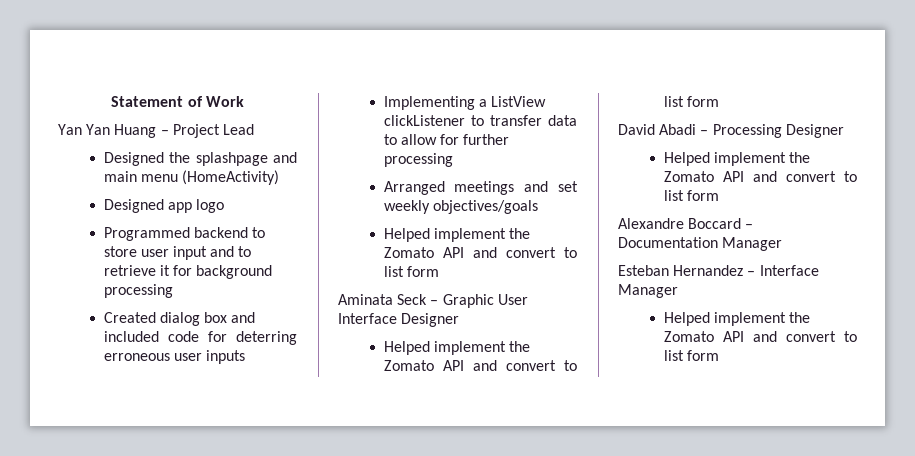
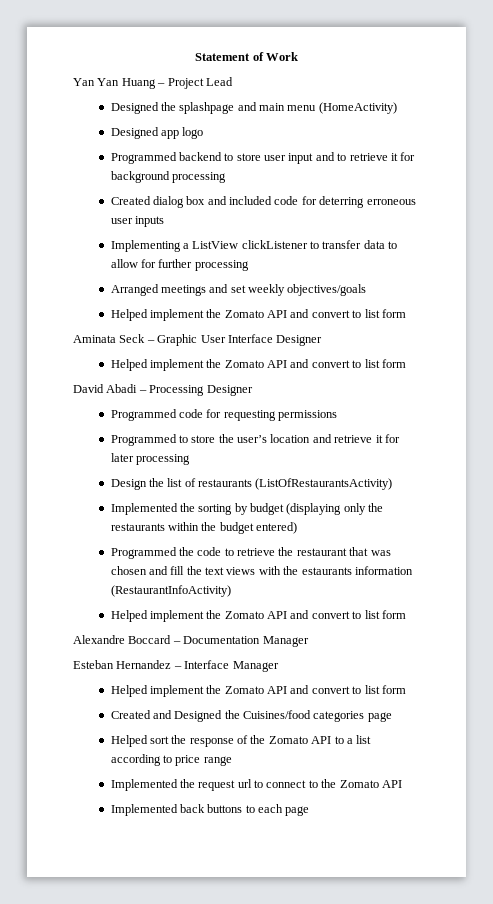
+ Programmed code for requesting permissions
+ Programmed to store the user’s location and retrieve it for later processing
+ Design the list of restaurants (ListOfRestaurantsActivity)
+ Implemented the sorting by budget (displaying only the restaurants within the budget entered)
+ Programmed the code to retrieve the restaurant that was chosen and fill the text views with the estaurants information (RestaurantInfoActivity)
+ Created and Designed the Cuisines/food categories page
+ Helped sort the response of the Zomato API to a list according to price range
+ Implemented the request url to connect to the Zomato API
+ Implemented back buttons to each page

